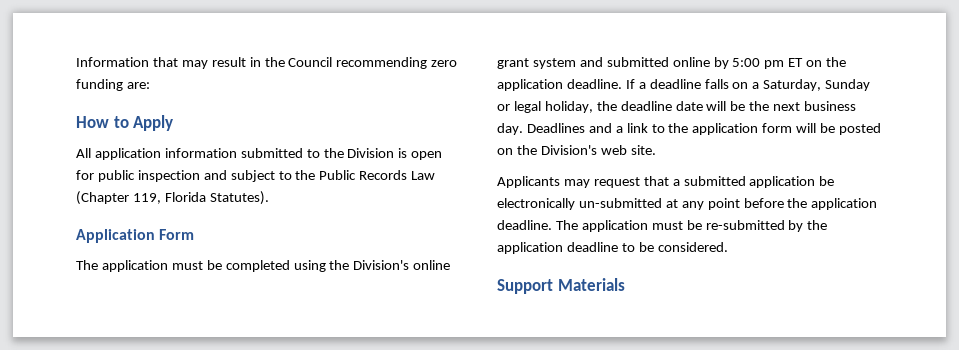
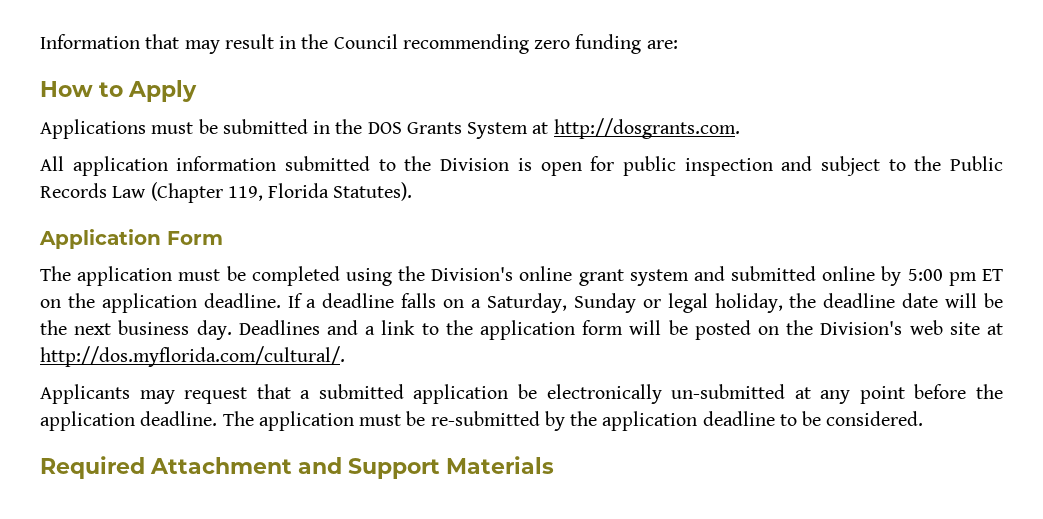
+ Applications must be submitted in the DOS Grants System at http://dosgrants.com.
- Deadlines and a link to the application form will be posted on the Division's web site.
+ Deadlines and a link to the application form will be posted on the Division's web site at http://dos.myflorida.com/cultural/.
- Support Materials
+ Required Attachment and Support Materials

